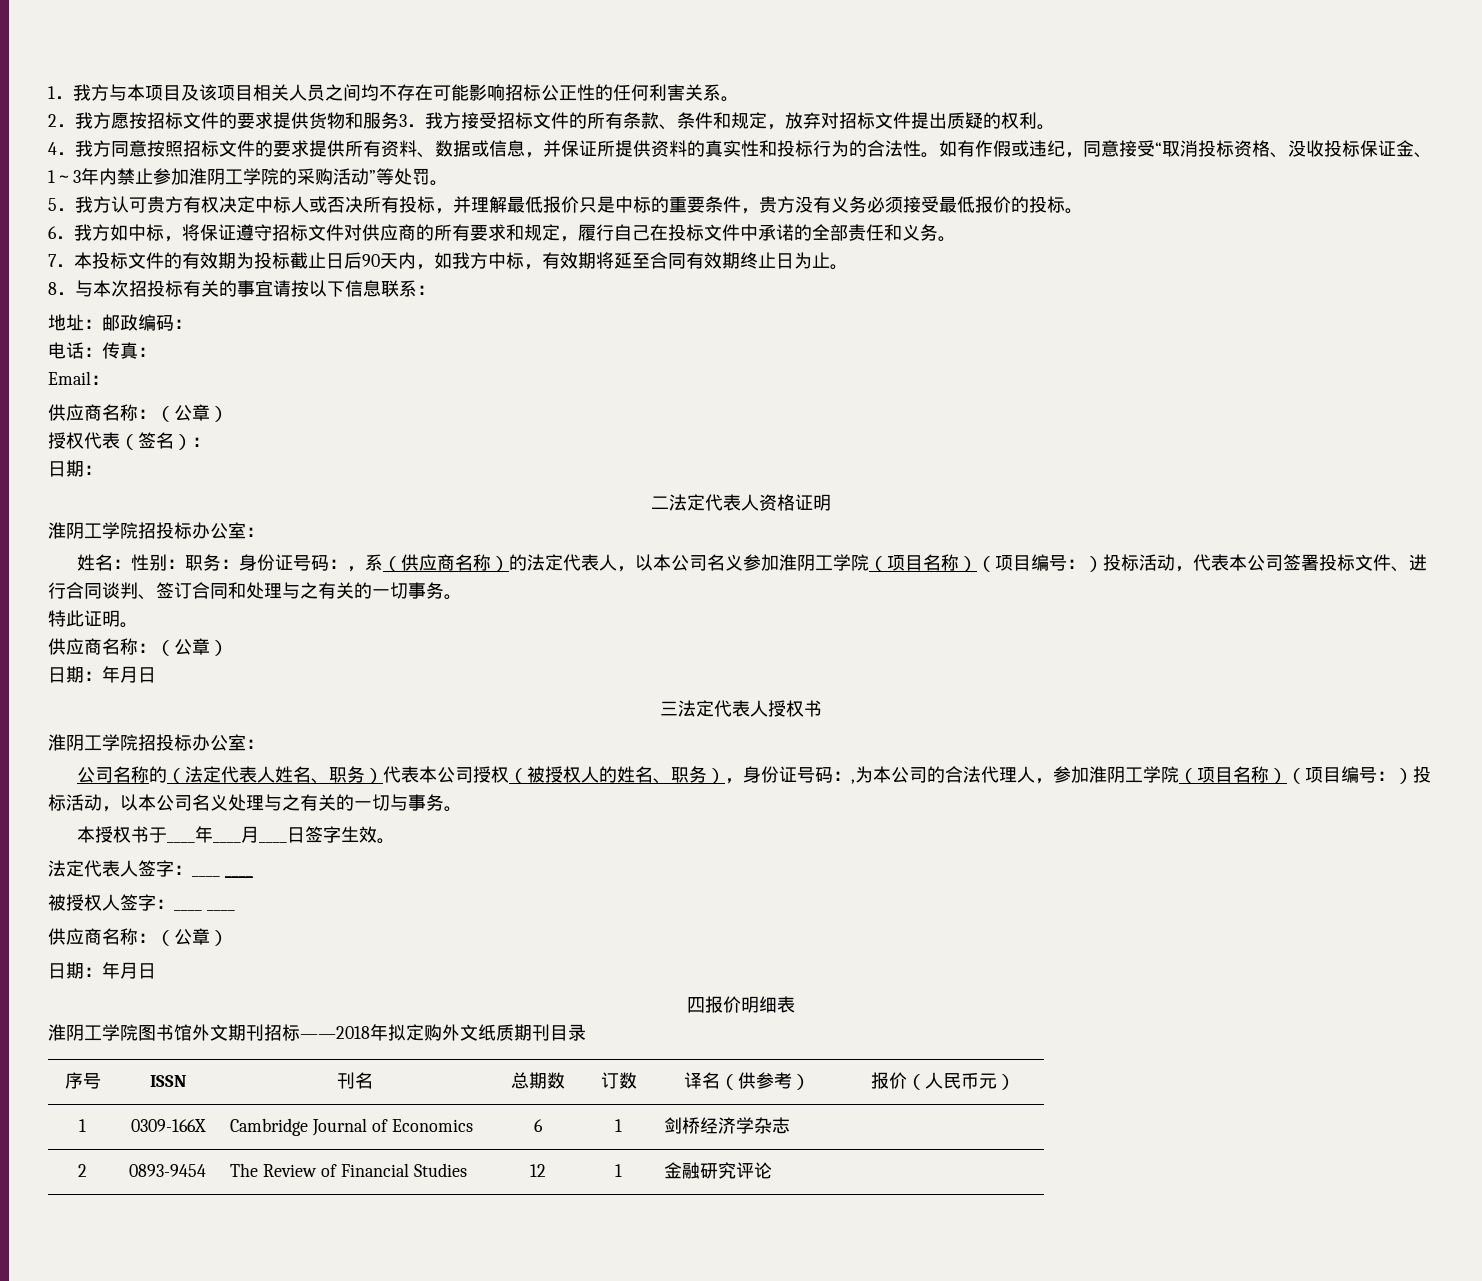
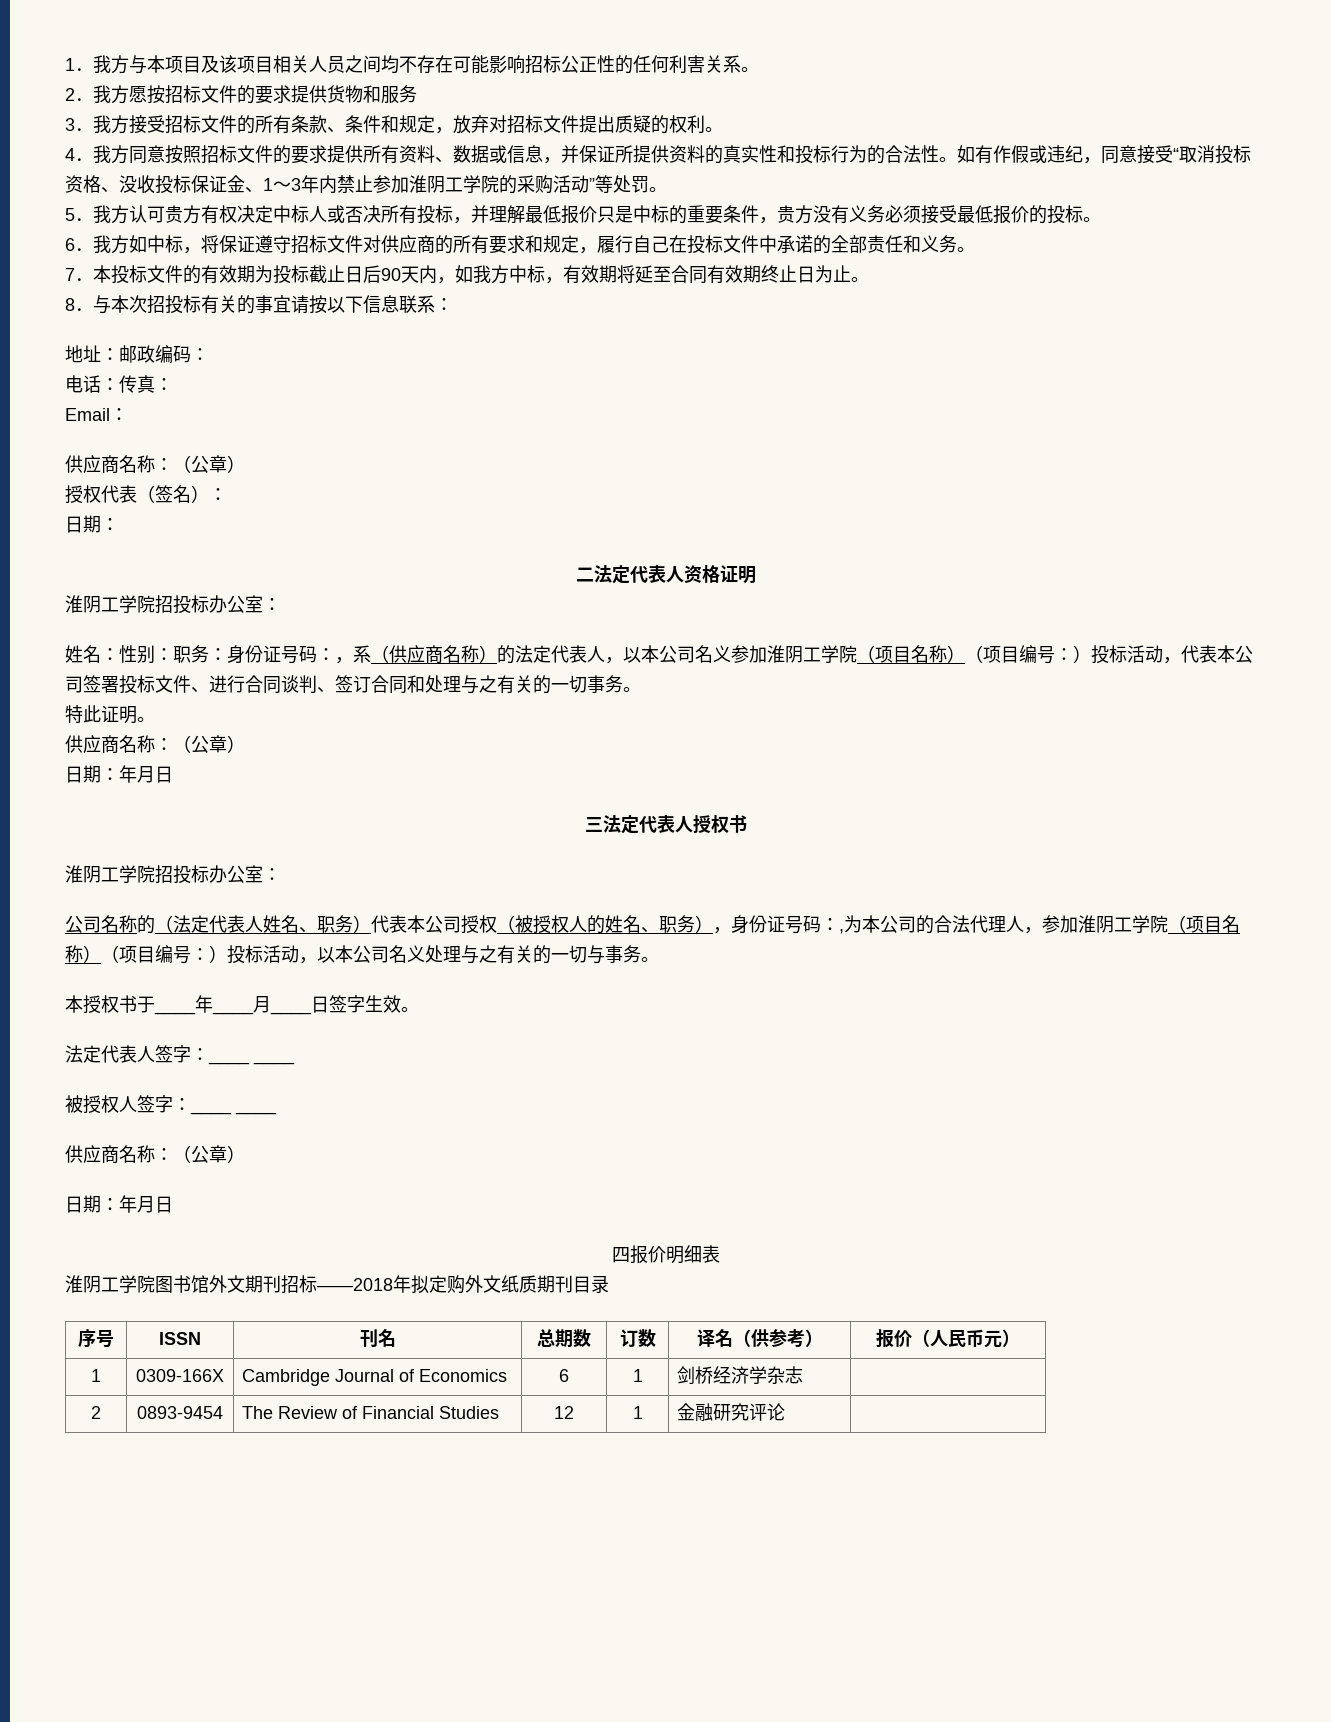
- 2．我方愿按招标文件的要求提供货物和服务3．我方接受招标文件的所有条款、条件和规定，放弃对招标文件提出质疑的权利。
+ 2．我方愿按招标文件的要求提供货物和服务
+ 3．我方接受招标文件的所有条款、条件和规定，放弃对招标文件提出质疑的权利。

